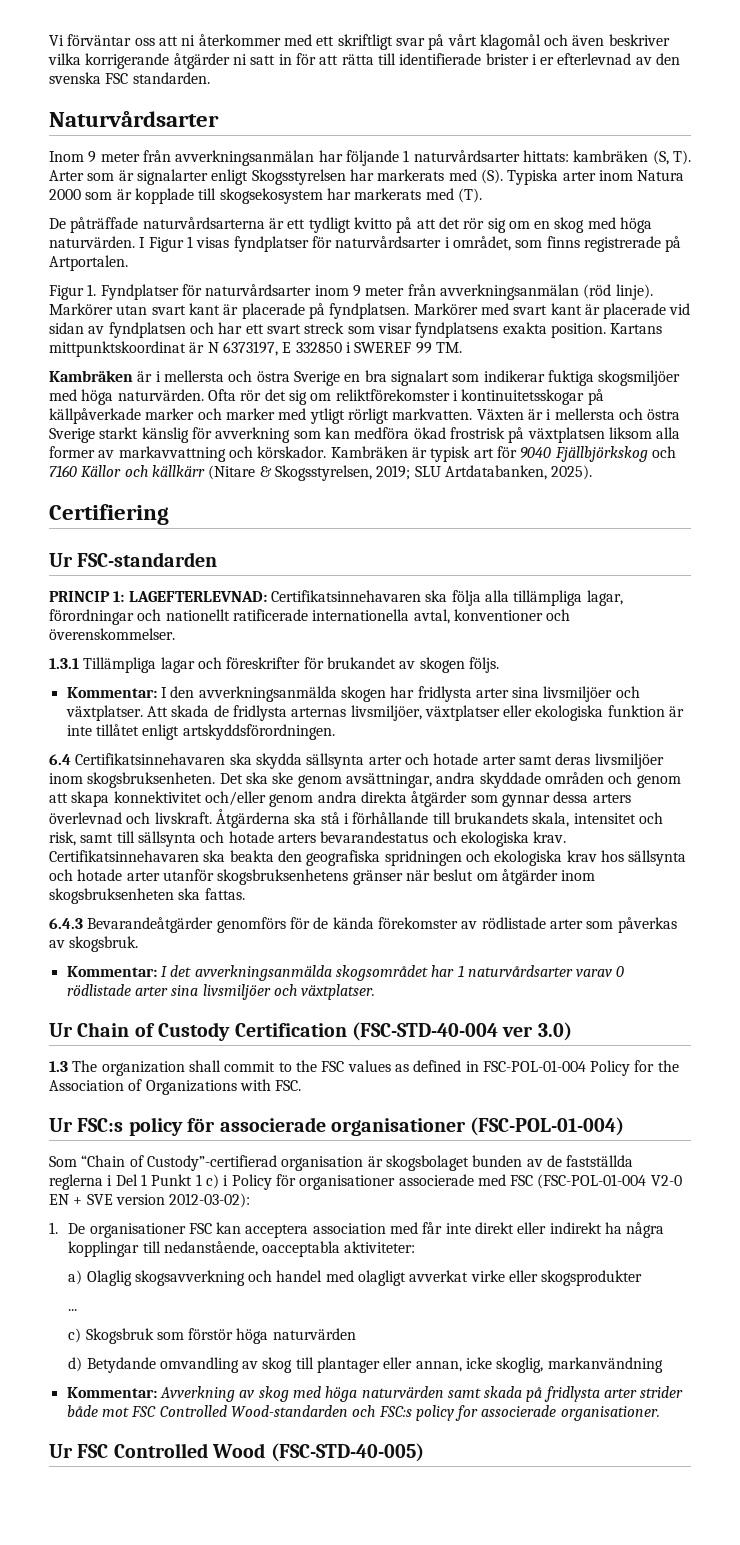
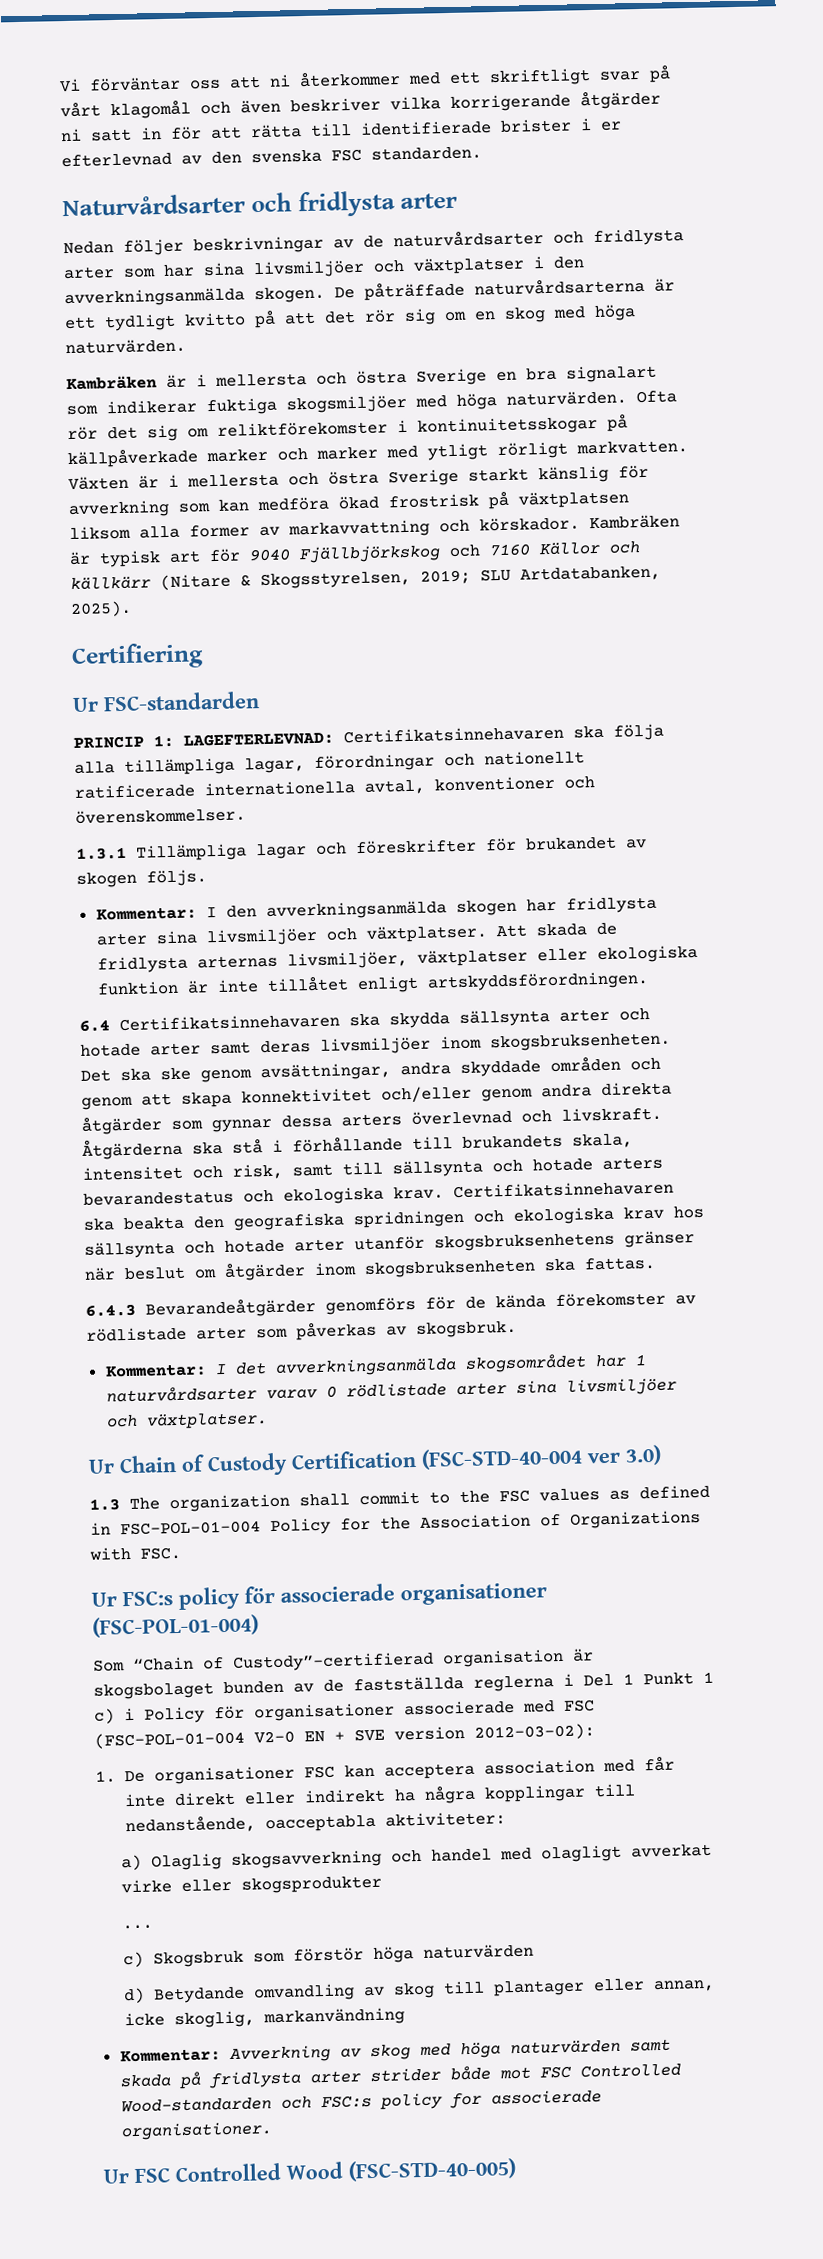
- Naturvårdsarter
- Inom 9 meter från avverkningsanmälan har följande 1 naturvårdsarter hittats: kambräken (S, T). Arter som är signalarter enligt Skogsstyrelsen har markerats med (S). Typiska arter inom Natura 2000 som är kopplade till skogsekosystem har markerats med (T).
- De påträffade naturvårdsarterna är ett tydligt kvitto på att det rör sig om en skog med höga naturvärden. I Figur 1 visas fyndplatser för naturvårdsarter i området, som finns registrerade på Artportalen.
- Figur 1. Fyndplatser för naturvårdsarter inom 9 meter från avverkningsanmälan (röd linje). Markörer utan svart kant är placerade på fyndplatsen. Markörer med svart kant är placerade vid sidan av fyndplatsen och har ett svart streck som visar fyndplatsens exakta position. Kartans mittpunktskoordinat är N 6373197, E 332850 i SWEREF 99 TM.
+ Naturvårdsarter och fridlysta arter
+ Nedan följer beskrivningar av de naturvårdsarter och fridlysta arter som har sina livsmiljöer och växtplatser i den avverkningsanmälda skogen. De påträffade naturvårdsarterna är ett tydligt kvitto på att det rör sig om en skog med höga naturvärden.

